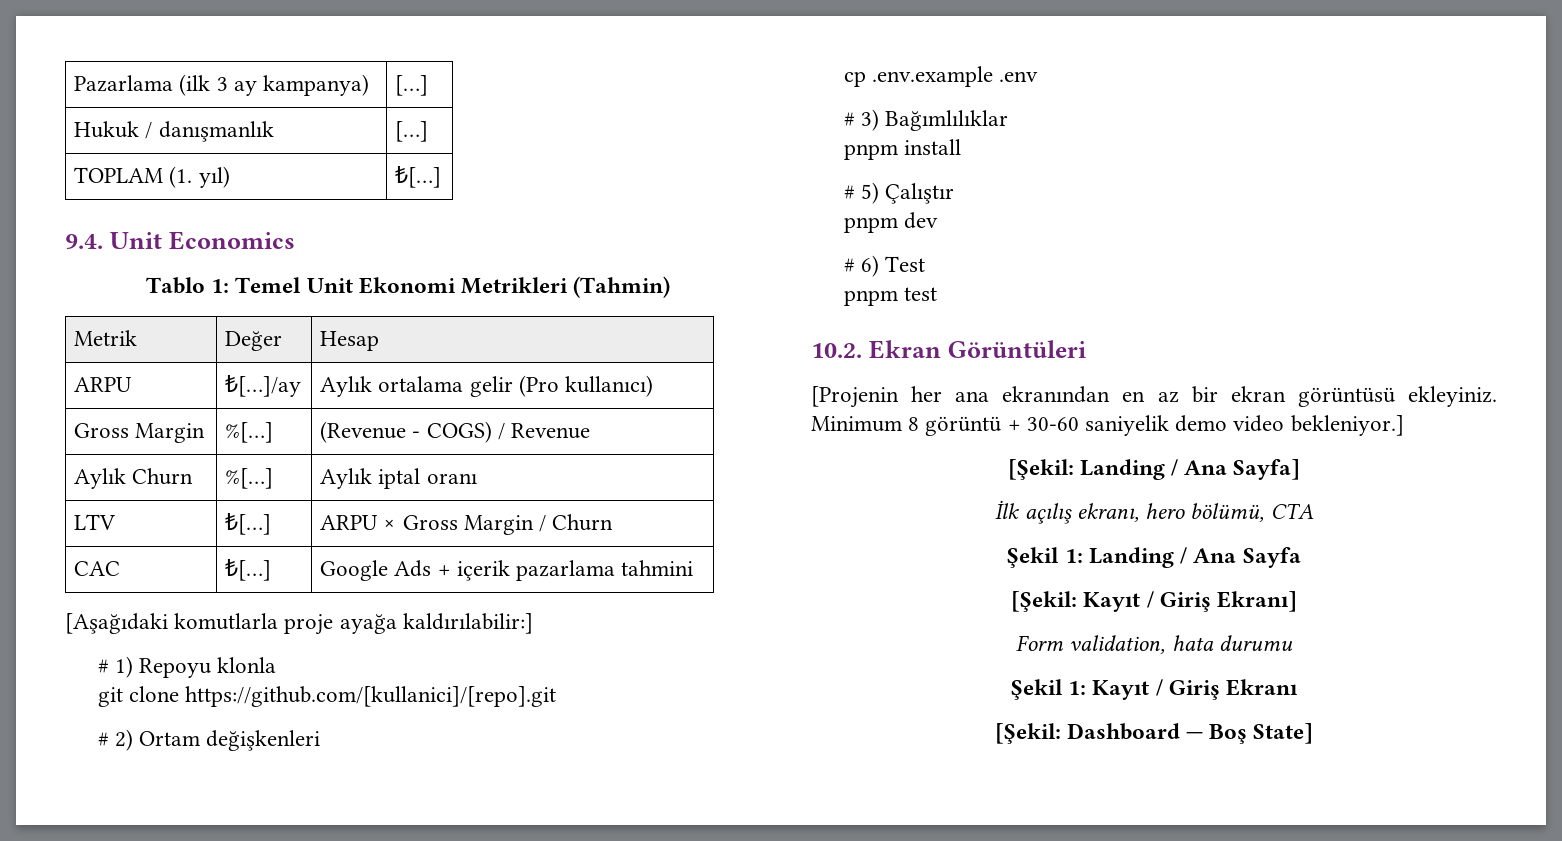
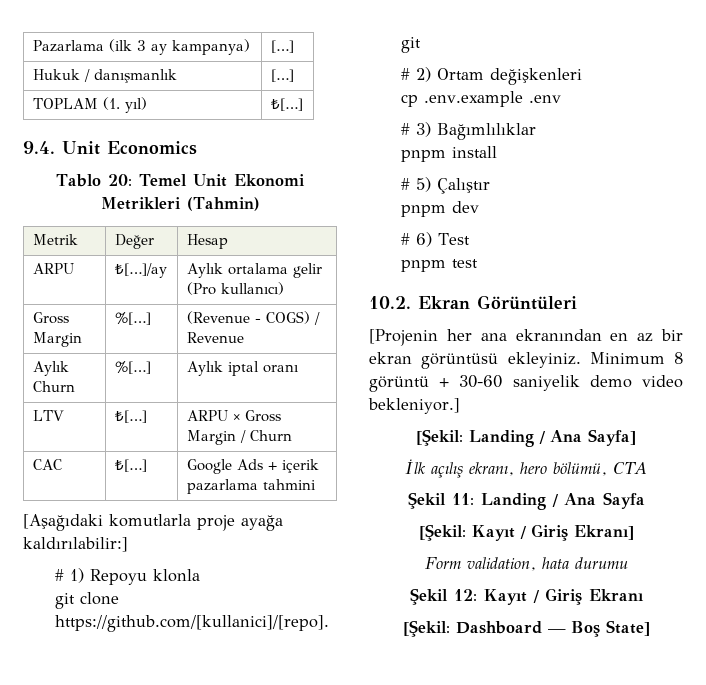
- Tablo 1: Temel Unit Ekonomi Metrikleri (Tahmin)
+ Tablo 20: Temel Unit Ekonomi Metrikleri (Tahmin)
- Şekil 1: Landing / Ana Sayfa
+ Şekil 11: Landing / Ana Sayfa
- Şekil 1: Kayıt / Giriş Ekranı
+ Şekil 12: Kayıt / Giriş Ekranı

